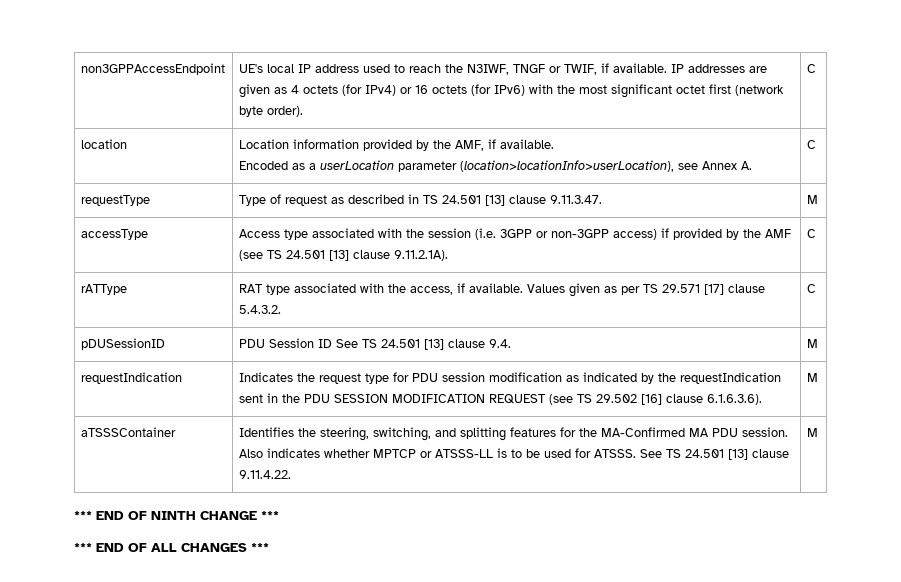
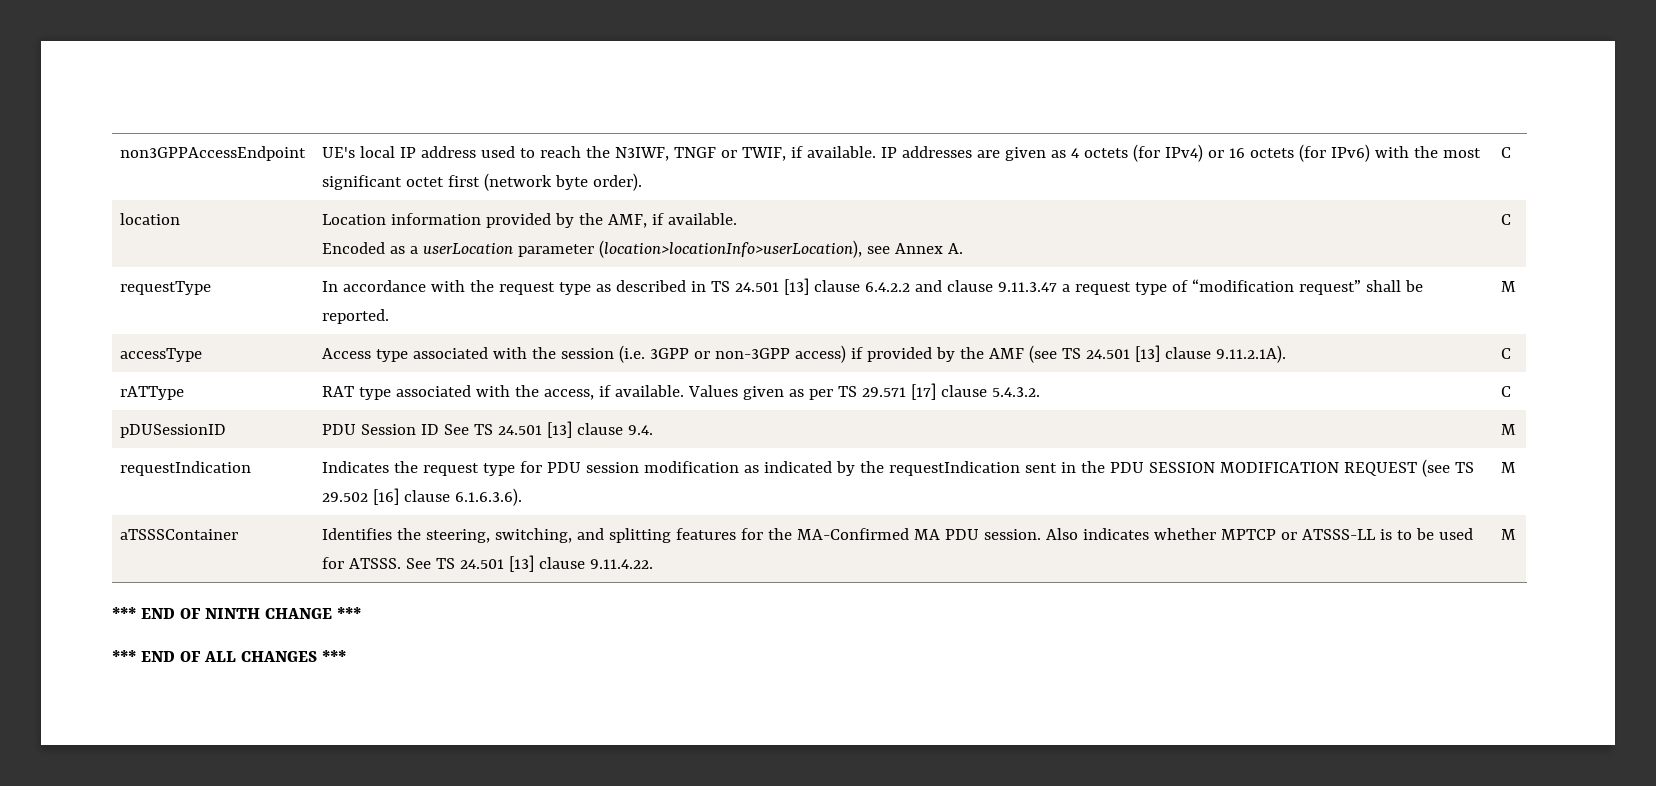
- requestType | Type of request as described in TS 24.501 [13] clause 9.11.3.47. | M
+ requestType | In accordance with the request type as described in TS 24.501 [13] clause 6.4.2.2 and clause 9.11.3.47 a request type of “modification request” shall be reported. | M

